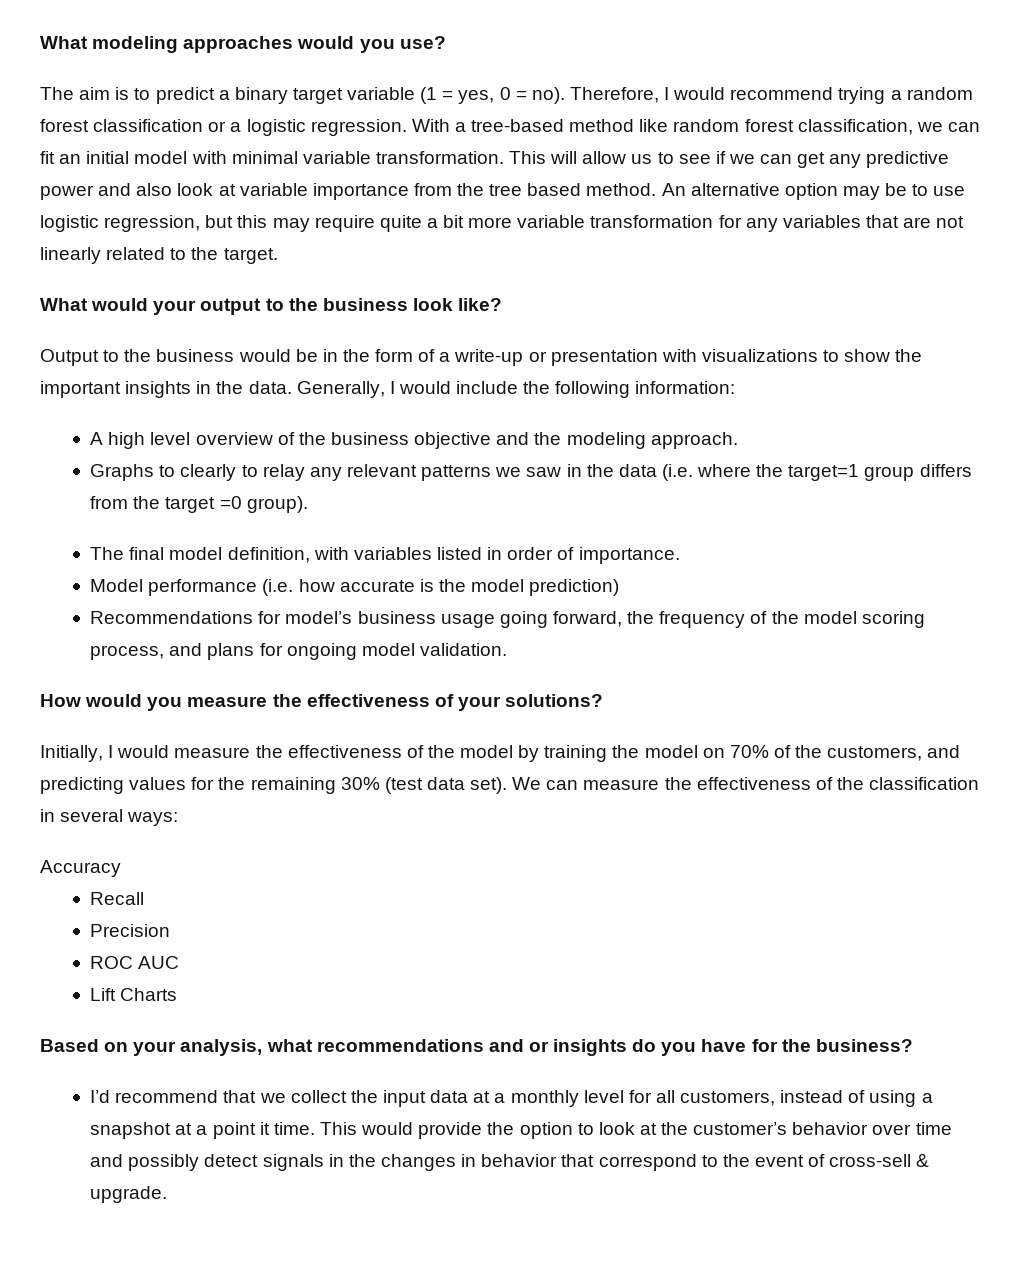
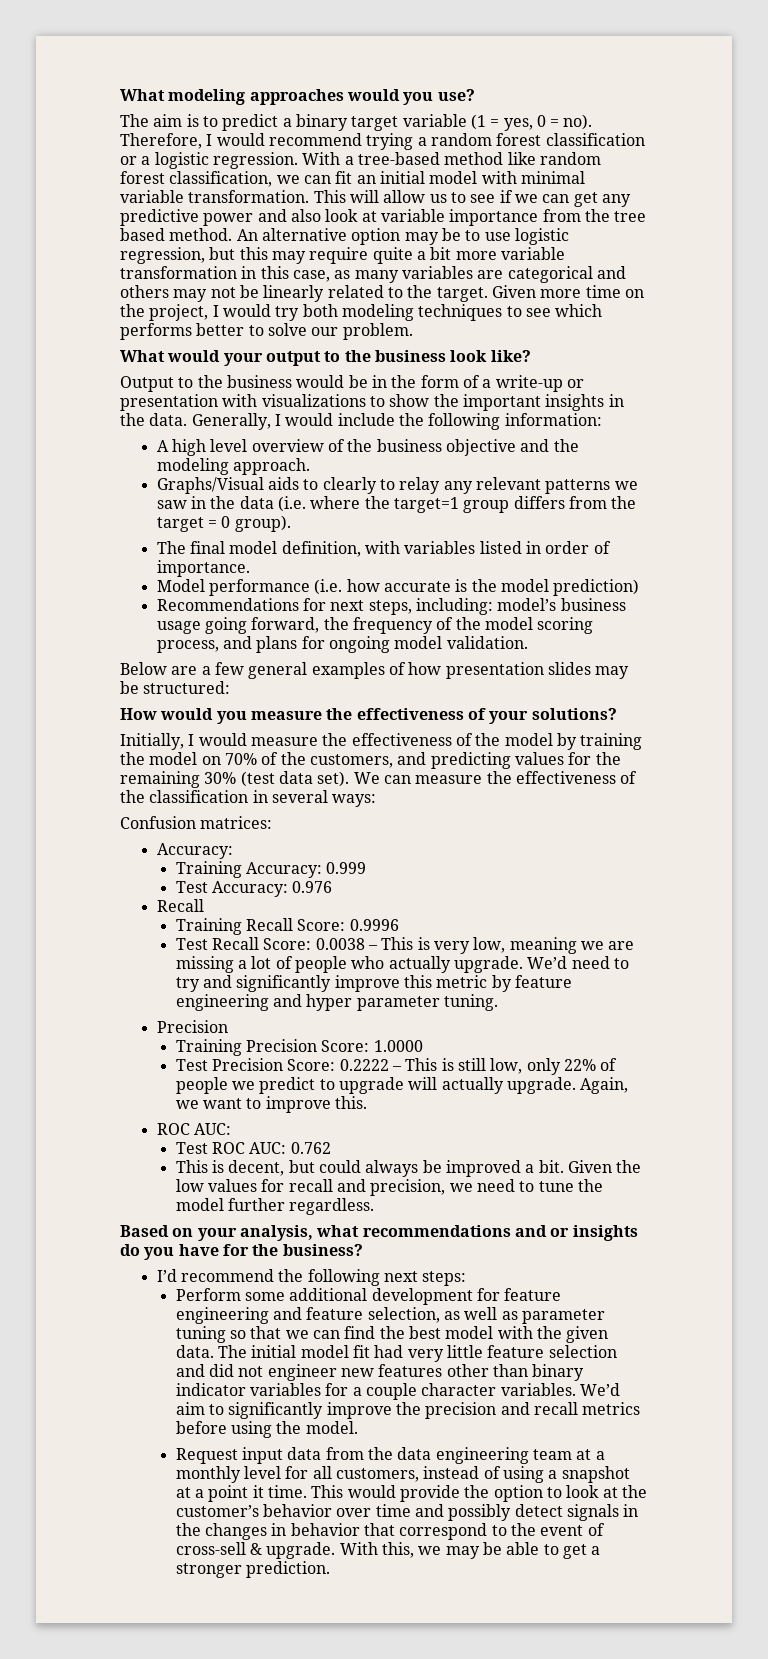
- An alternative option may be to use logistic regression, but this may require quite a bit more variable transformation for any variables that are not linearly related to the target.
+ An alternative option may be to use logistic regression, but this may require quite a bit more variable transformation in this case, as many variables are categorical and others may not be linearly related to the target. Given more time on the project, I would try both modeling techniques to see which performs better to solve our problem.
- Graphs to clearly to relay any relevant patterns we saw in the data (i.e. where the target=1 group differs from the target =0 group).
+ Graphs/Visual aids to clearly to relay any relevant patterns we saw in the data (i.e. where the target=1 group differs from the target = 0 group).
- Recommendations for model’s business usage going forward, the frequency of the model scoring process, and plans for ongoing model validation.
+ Recommendations for next steps, including: model’s business usage going forward, the frequency of the model scoring process, and plans for ongoing model validation.
+ Below are a few general examples of how presentation slides may be structured:
- Accuracy
+ Confusion matrices:
+ Accuracy:
+ Training Accuracy: 0.999
+ Test Accuracy: 0.976
  Recall
+ Training Recall Score: 0.9996
+ Test Recall Score: 0.0038 – This is very low, meaning we are missing a lot of people who actually upgrade. We’d need to try and significantly improve this metric by feature engineering and hyper parameter tuning.
  Precision
- ROC AUC
- Lift Charts
+ Training Precision Score: 1.0000
+ Test Precision Score: 0.2222 – This is still low, only 22% of people we predict to upgrade will actually upgrade. Again, we want to improve this.
+ ROC AUC:
+ Test ROC AUC: 0.762
+ This is decent, but could always be improved a bit. Given the low values for recall and precision, we need to tune the model further regardless.
- I’d recommend that we collect the input data at a monthly level for all customers, instead of using a snapshot at a point it time.
+ I’d recommend the following next steps:
+ Perform some additional development for feature engineering and feature selection, as well as parameter tuning so that we can find the best model with the given data. The initial model fit had very little feature selection and did not engineer new features other than binary indicator variables for a couple character variables. We’d aim to significantly improve the precision and recall metrics before using the model.
+ Request input data from the data engineering team at a monthly level for all customers, instead of using a snapshot at a point it time.
+ With this, we may be able to get a stronger prediction.

